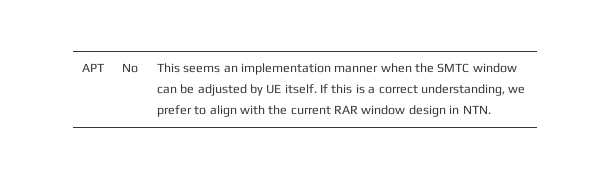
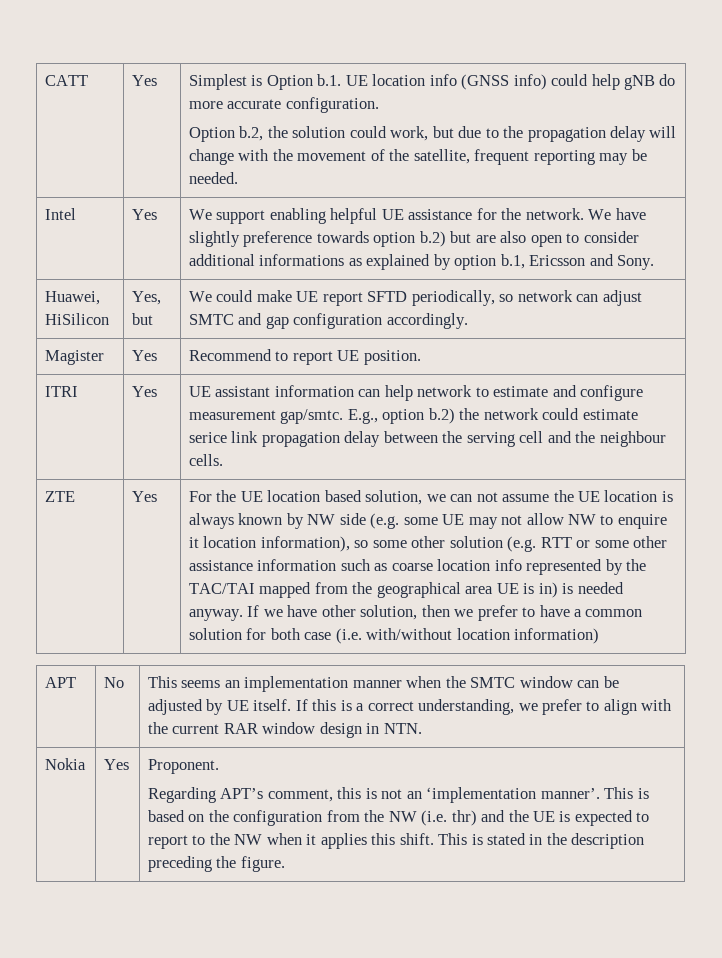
+ CATT | Yes | Simplest is Option b.1. UE location info (GNSS info) could help gNB do more accurate configuration.
+ Option b.2, the solution could work, but due to the propagation delay will change with the movement of the satellite, frequent reporting may be needed.
+ Intel | Yes | We support enabling helpful UE assistance for the network. We have slightly preference towards option b.2) but are also open to consider additional informations as explained by option b.1, Ericsson and Sony.
+ Huawei, HiSilicon | Yes, but | We could make UE report SFTD periodically, so network can adjust SMTC and gap configuration accordingly.
+ Magister | Yes | Recommend to report UE position.
+ ITRI | Yes | UE assistant information can help network to estimate and configure measurement gap/smtc. E.g., option b.2) the network could estimate serice link propagation delay between the serving cell and the neighbour cells.
+ ZTE | Yes | For the UE location based solution, we can not assume the UE location is always known by NW side (e.g. some UE may not allow NW to enquire it location information), so some other solution (e.g. RTT or some other assistance information such as coarse location info represented by the TAC/TAI mapped from the geographical area UE is in) is needed anyway. If we have other solution, then we prefer to have a common solution for both case (i.e. with/without location information)
+ Nokia | Yes | Proponent.
+ Regarding APT’s comment, this is not an ‘implementation manner’. This is based on the configuration from the NW (i.e. thr) and the UE is expected to report to the NW when it applies this shift. This is stated in the description preceding the figure.

